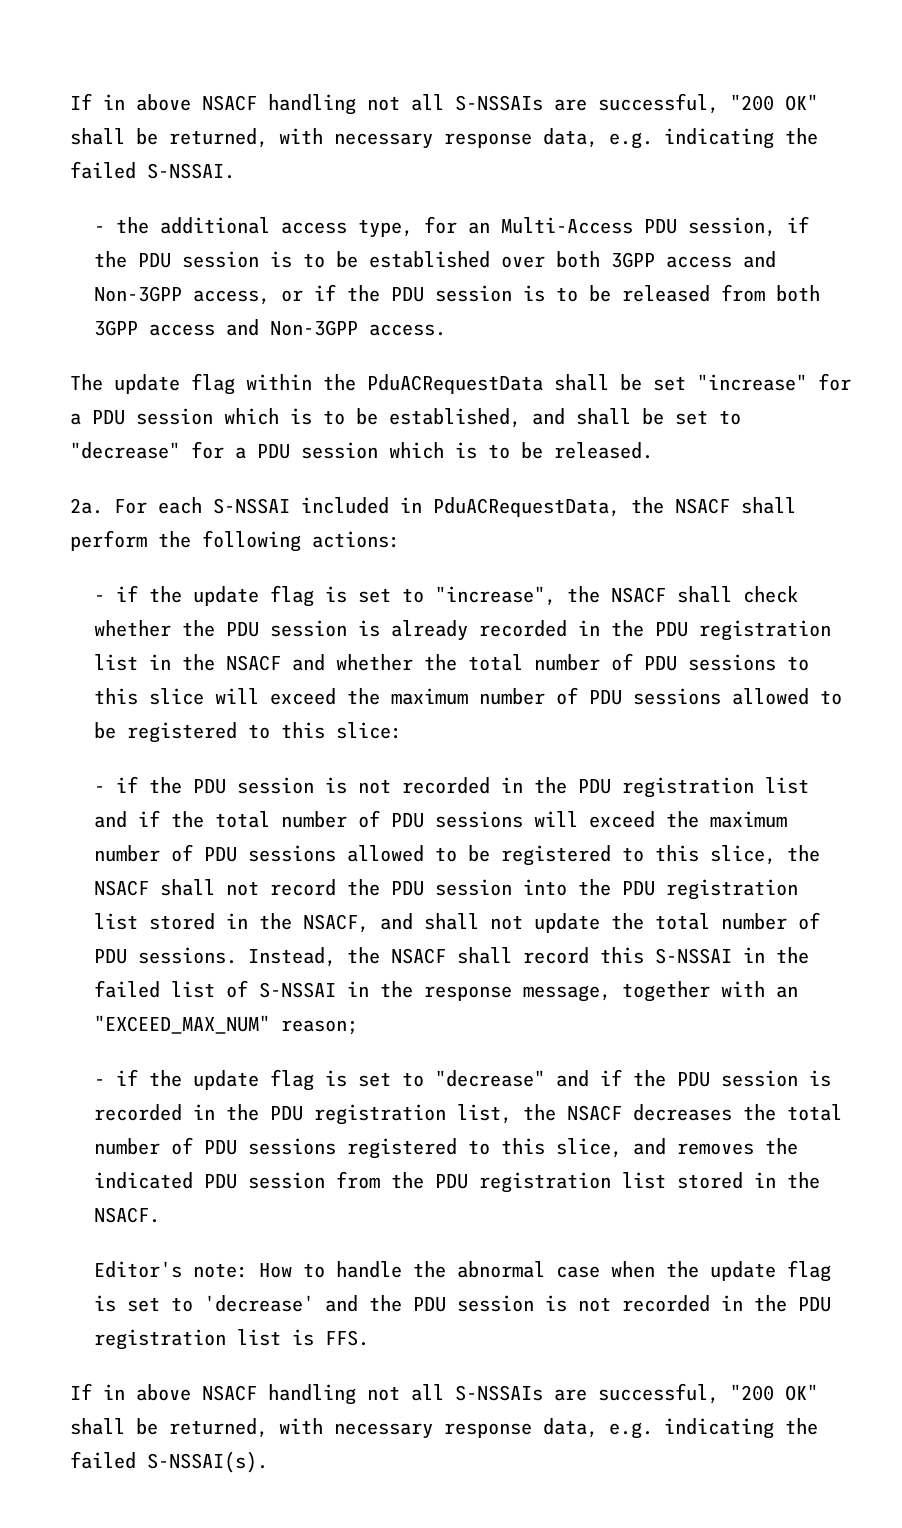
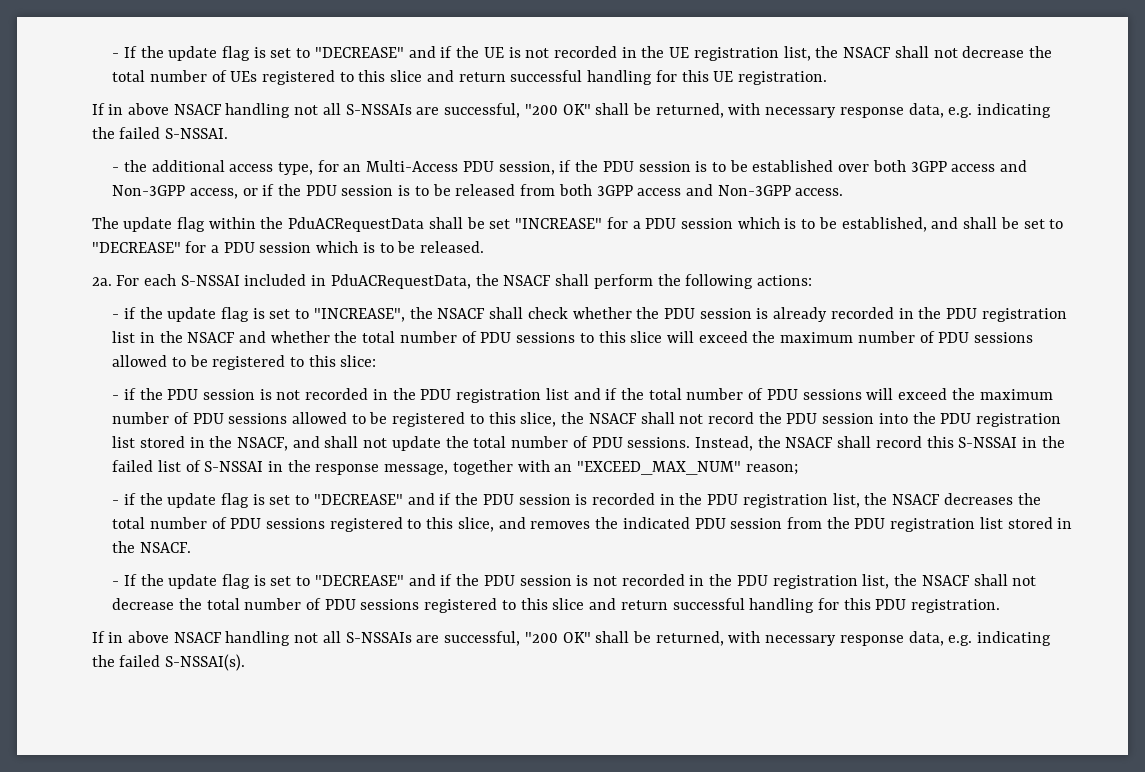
+ - If the update flag is set to "DECREASE" and if the UE is not recorded in the UE registration list, the NSACF shall not decrease the total number of UEs registered to this slice and return successful handling for this UE registration.
- The update flag within the PduACRequestData shall be set "increase" for a PDU session which is to be established, and shall be set to "decrease" for a PDU session which is to be released.
+ The update flag within the PduACRequestData shall be set "INCREASE" for a PDU session which is to be established, and shall be set to "DECREASE" for a PDU session which is to be released.
- - if the update flag is set to "increase", the NSACF shall check whether the PDU session is already recorded in the PDU registration list in the NSACF and whether the total number of PDU sessions to this slice will exceed the maximum number of PDU sessions allowed to be registered to this slice:
+ - if the update flag is set to "INCREASE", the NSACF shall check whether the PDU session is already recorded in the PDU registration list in the NSACF and whether the total number of PDU sessions to this slice will exceed the maximum number of PDU sessions allowed to be registered to this slice:
- - if the update flag is set to "decrease" and if the PDU session is recorded in the PDU registration list, the NSACF decreases the total number of PDU sessions registered to this slice, and removes the indicated PDU session from the PDU registration list stored in the NSACF.
+ - if the update flag is set to "DECREASE" and if the PDU session is recorded in the PDU registration list, the NSACF decreases the total number of PDU sessions registered to this slice, and removes the indicated PDU session from the PDU registration list stored in the NSACF.
- Editor's note: How to handle the abnormal case when the update flag is set to 'decrease' and the PDU session is not recorded in the PDU registration list is FFS.
+ - If the update flag is set to "DECREASE" and if the PDU session is not recorded in the PDU registration list, the NSACF shall not decrease the total number of PDU sessions registered to this slice and return successful handling for this PDU registration.

